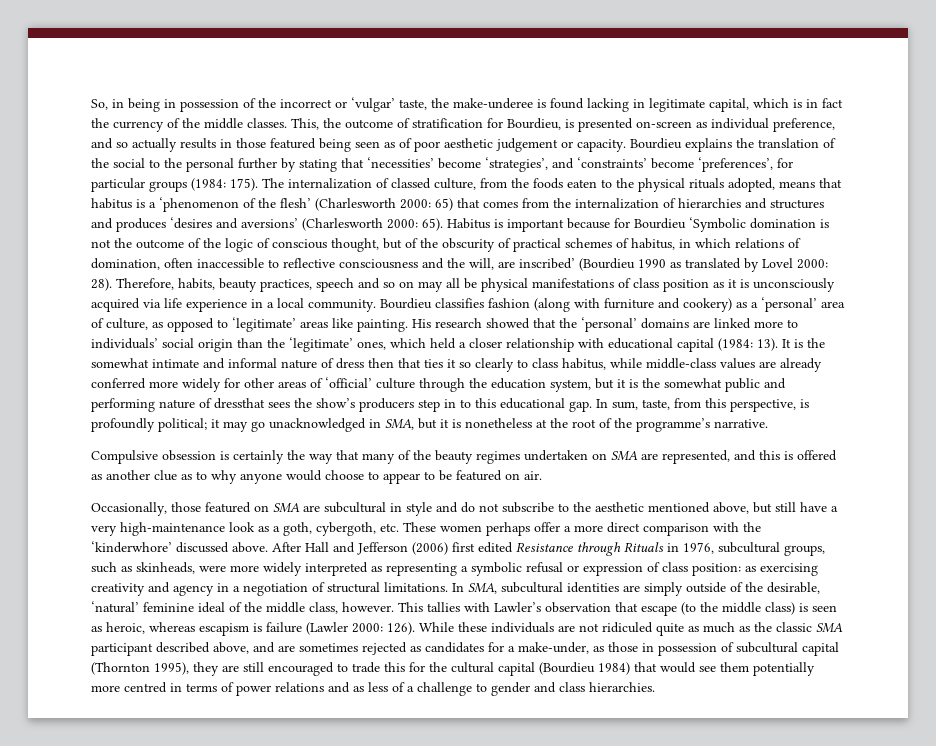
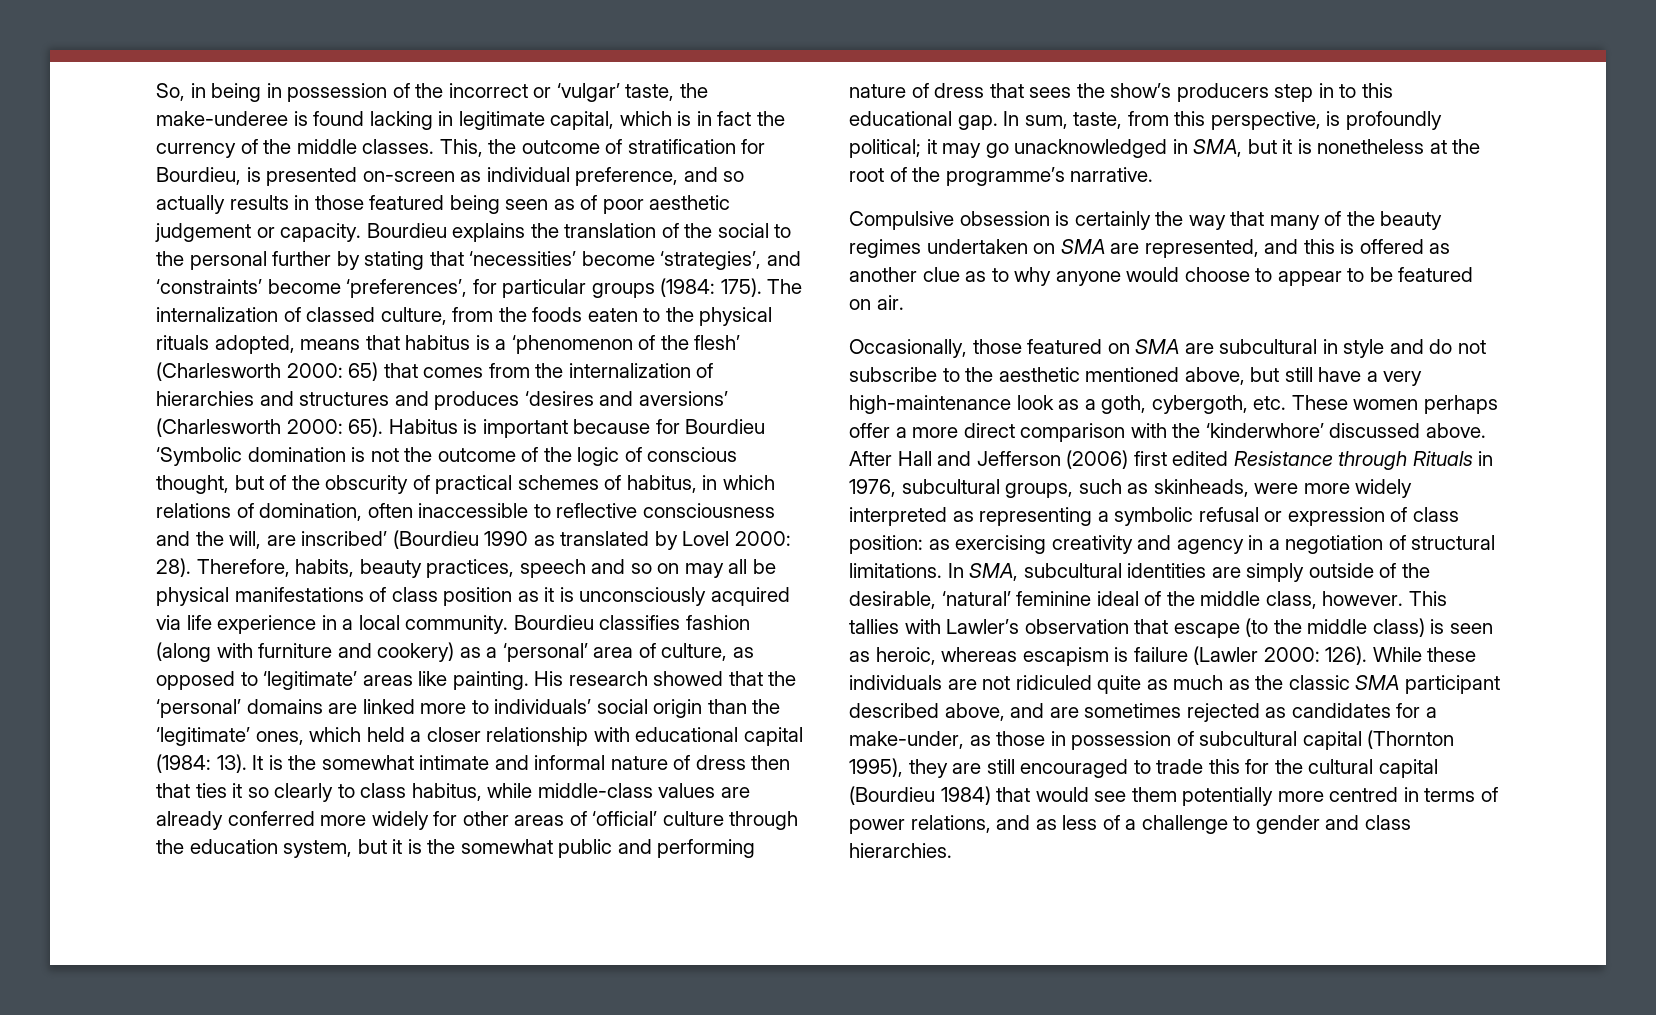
- It is the somewhat intimate and informal nature of dress then that ties it so clearly to class habitus, while middle-class values are already conferred more widely for other areas of ‘official’ culture through the education system, but it is the somewhat public and performing nature of dressthat sees the show’s producers step in to this educational gap.
+ It is the somewhat intimate and informal nature of dress then that ties it so clearly to class habitus, while middle-class values are already conferred more widely for other areas of ‘official’ culture through the education system, but it is the somewhat public and performing nature of dress that sees the show’s producers step in to this educational gap.
- While these individuals are not ridiculed quite as much as the classic SMA participant described above, and are sometimes rejected as candidates for a make-under, as those in possession of subcultural capital (Thornton 1995), they are still encouraged to trade this for the cultural capital (Bourdieu 1984) that would see them potentially more centred in terms of power relations and as less of a challenge to gender and class hierarchies.
+ While these individuals are not ridiculed quite as much as the classic SMA participant described above, and are sometimes rejected as candidates for a make-under, as those in possession of subcultural capital (Thornton 1995), they are still encouraged to trade this for the cultural capital (Bourdieu 1984) that would see them potentially more centred in terms of power relations, and as less of a challenge to gender and class hierarchies.

